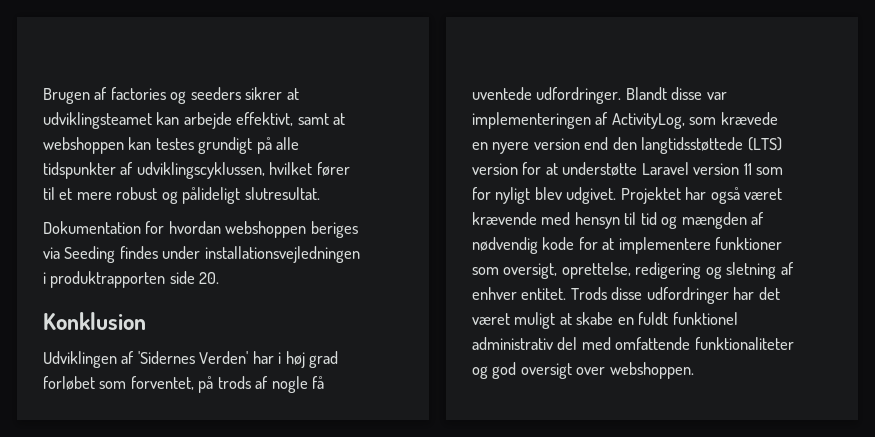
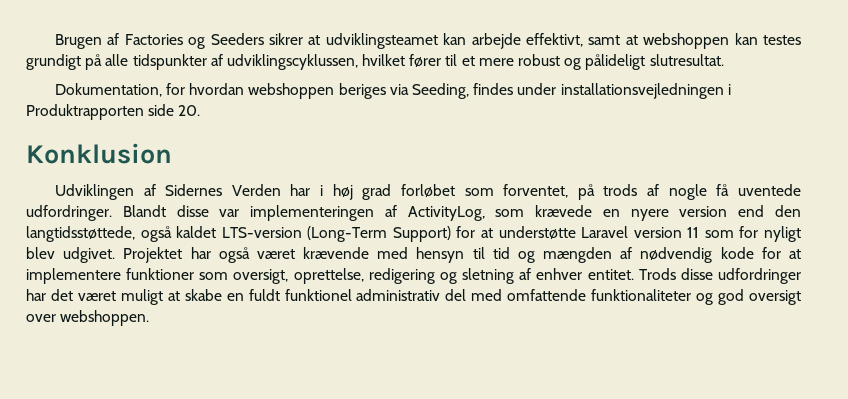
- Brugen af factories og seeders sikrer at udviklingsteamet kan arbejde effektivt, samt at webshoppen kan testes grundigt på alle tidspunkter af udviklingscyklussen, hvilket fører til et mere robust og pålideligt slutresultat.
+ Brugen af Factories og Seeders sikrer at udviklingsteamet kan arbejde effektivt, samt at webshoppen kan testes grundigt på alle tidspunkter af udviklingscyklussen, hvilket fører til et mere robust og pålideligt slutresultat.
- Dokumentation for hvordan webshoppen beriges via Seeding findes under installationsvejledningen i produktrapporten side 20.
+ Dokumentation, for hvordan webshoppen beriges via Seeding, findes under installationsvejledningen i Produktrapporten side 20.
- Udviklingen af 'Sidernes Verden' har i høj grad forløbet som forventet, på trods af nogle få uventede udfordringer.
+ Udviklingen af Sidernes Verden har i høj grad forløbet som forventet, på trods af nogle få uventede udfordringer.
- Blandt disse var implementeringen af ActivityLog, som krævede en nyere version end den langtidsstøttede (LTS) version for at understøtte Laravel version 11 som for nyligt blev udgivet.
+ Blandt disse var implementeringen af ActivityLog, som krævede en nyere version end den langtidsstøttede, også kaldet LTS-version (Long-Term Support) for at understøtte Laravel version 11 som for nyligt blev udgivet.

